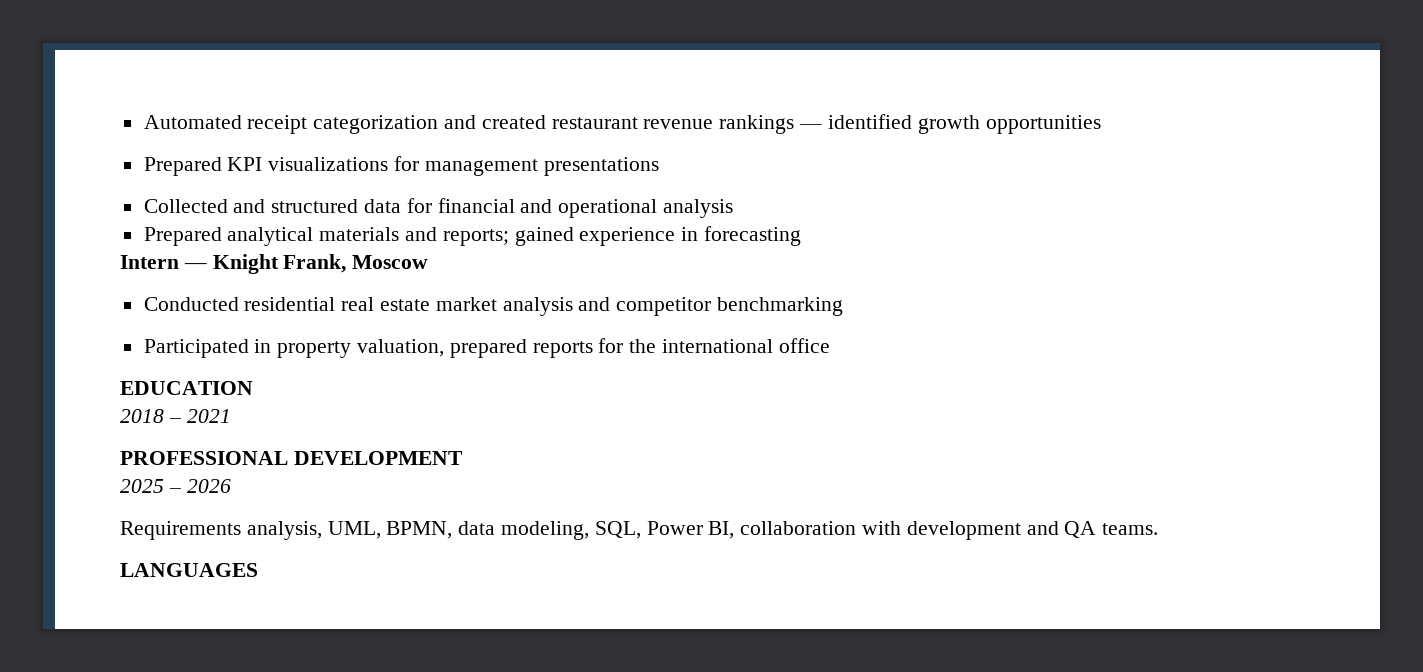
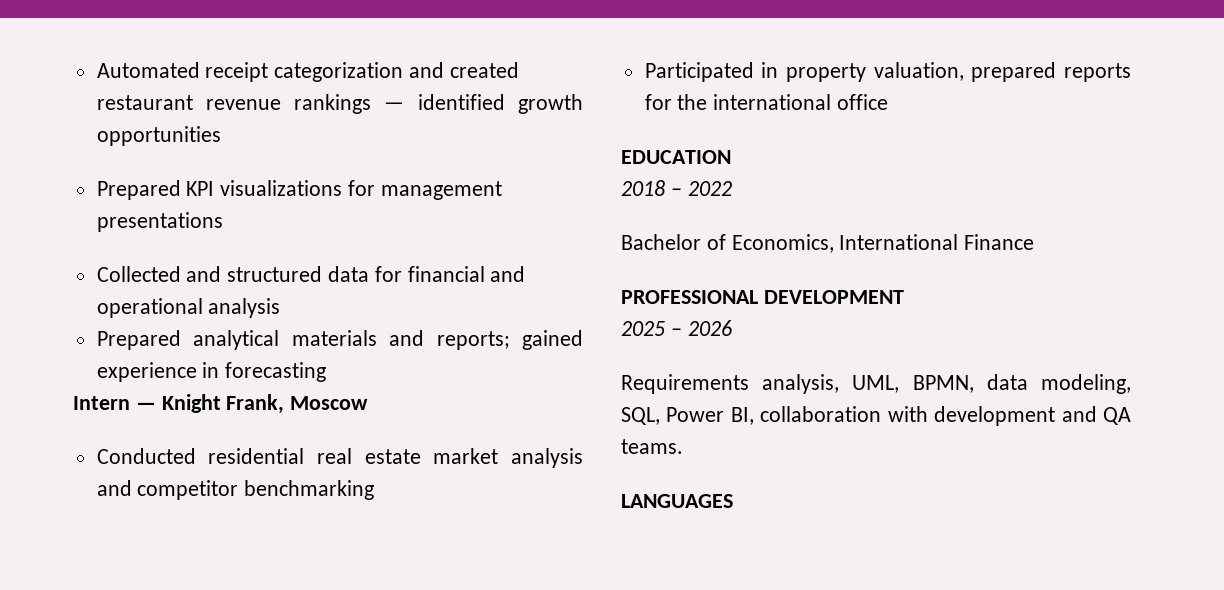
- 2018 – 2021
+ 2018 – 2022
+ Bachelor of Economics, International Finance

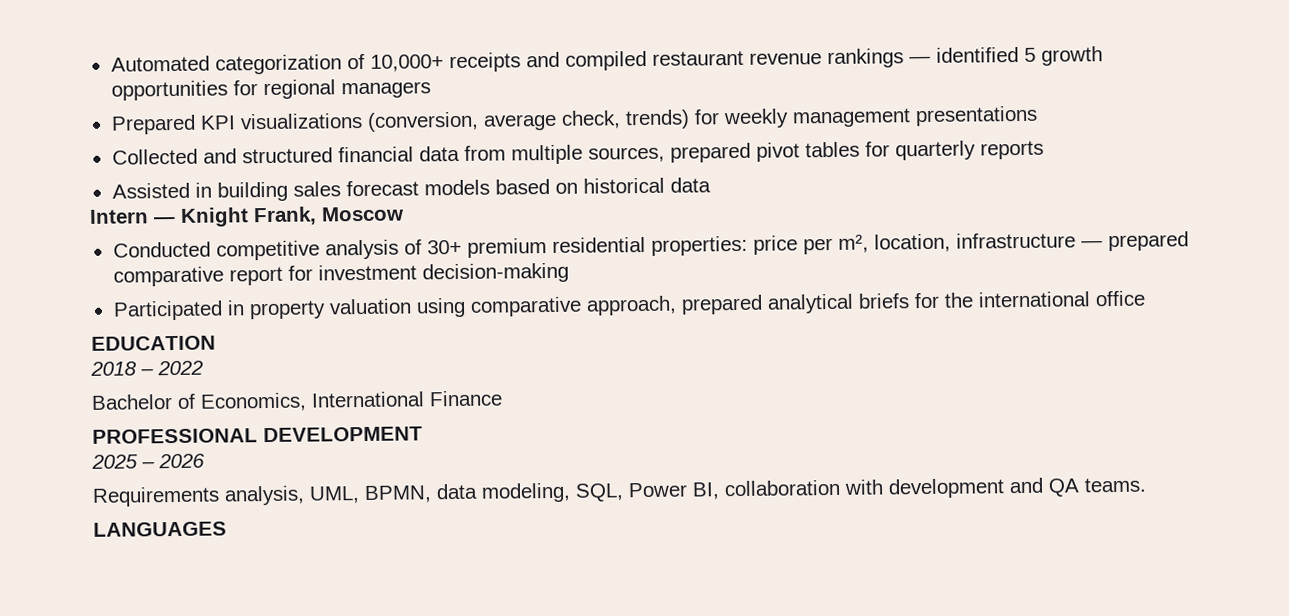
- Automated receipt categorization and created restaurant revenue rankings — identified growth opportunities
+ Automated categorization of 10,000+ receipts and compiled restaurant revenue rankings — identified 5 growth opportunities for regional managers
- Prepared KPI visualizations for management presentations
+ Prepared KPI visualizations (conversion, average check, trends) for weekly management presentations
- Collected and structured data for financial and operational analysis
- Prepared analytical materials and reports; gained experience in forecasting
+ Collected and structured financial data from multiple sources, prepared pivot tables for quarterly reports
+ Assisted in building sales forecast models based on historical data
- Conducted residential real estate market analysis and competitor benchmarking
- Participated in property valuation, prepared reports for the international office
+ Conducted competitive analysis of 30+ premium residential properties: price per m², location, infrastructure — prepared comparative report for investment decision-making
+ Participated in property valuation using comparative approach, prepared analytical briefs for the international office

